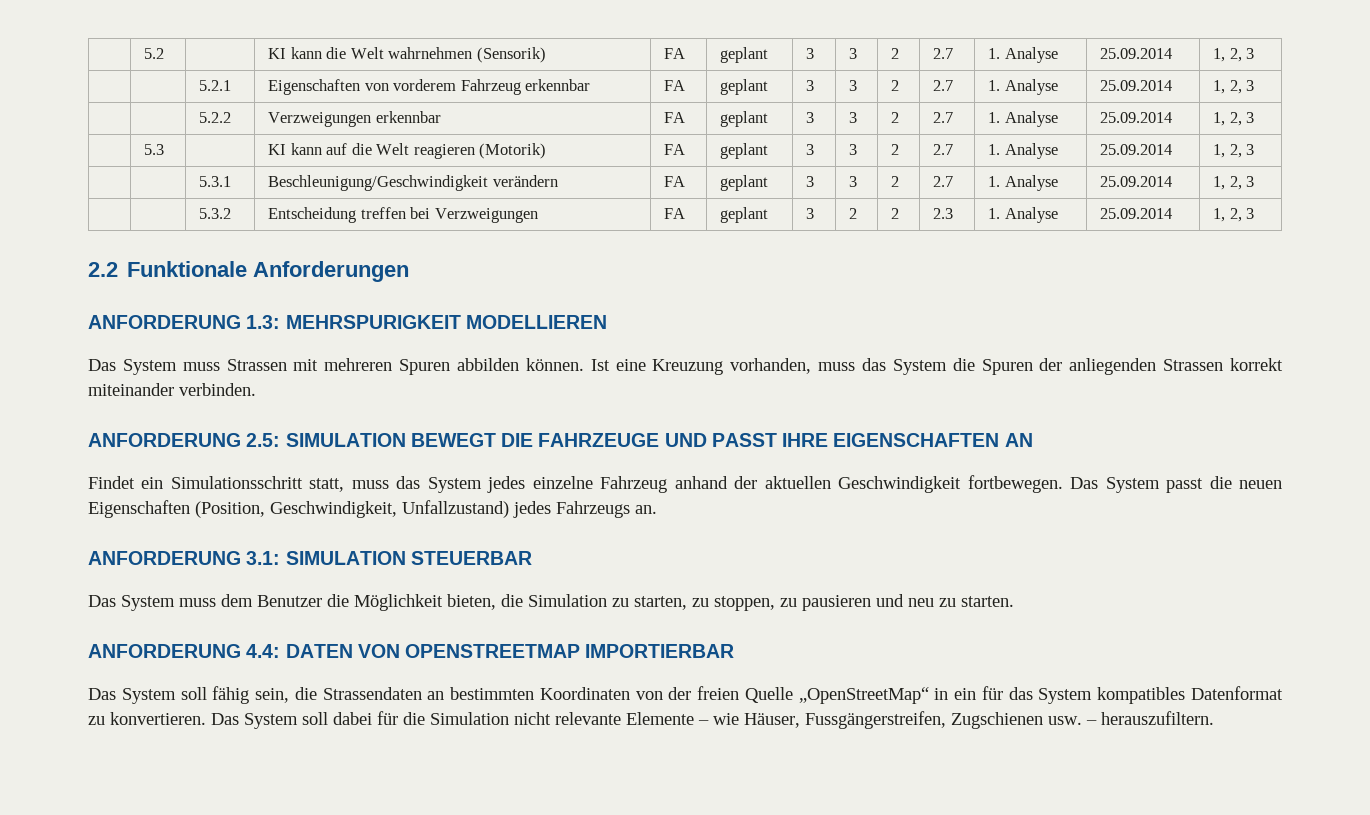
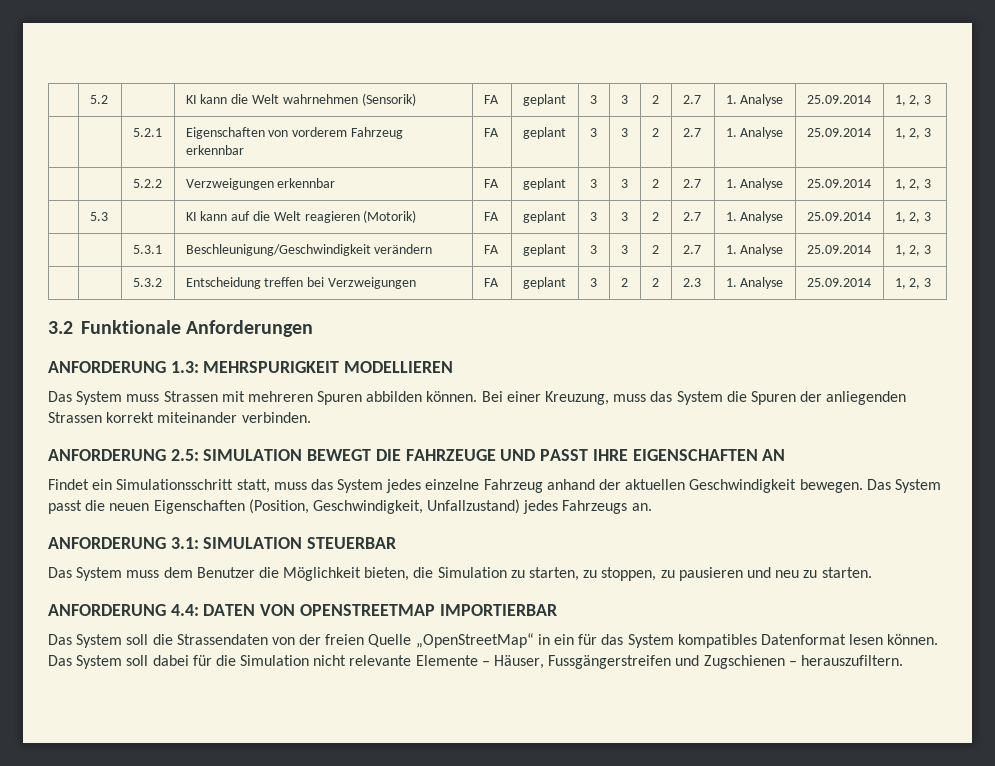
- 2.2 Funktionale Anforderungen
+ 3.2 Funktionale Anforderungen
- Ist eine Kreuzung vorhanden, muss das System die Spuren der anliegenden Strassen korrekt miteinander verbinden.
+ Bei einer Kreuzung, muss das System die Spuren der anliegenden Strassen korrekt miteinander verbinden.
- Findet ein Simulationsschritt statt, muss das System jedes einzelne Fahrzeug anhand der aktuellen Geschwindigkeit fortbewegen.
+ Findet ein Simulationsschritt statt, muss das System jedes einzelne Fahrzeug anhand der aktuellen Geschwindigkeit bewegen.
- Das System soll fähig sein, die Strassendaten an bestimmten Koordinaten von der freien Quelle „OpenStreetMap“ in ein für das System kompatibles Datenformat zu konvertieren.
+ Das System soll die Strassendaten von der freien Quelle „OpenStreetMap“ in ein für das System kompatibles Datenformat lesen können.
- Das System soll dabei für die Simulation nicht relevante Elemente – wie Häuser, Fussgängerstreifen, Zugschienen usw. – herauszufiltern.
+ Das System soll dabei für die Simulation nicht relevante Elemente – Häuser, Fussgängerstreifen und Zugschienen – herauszufiltern.

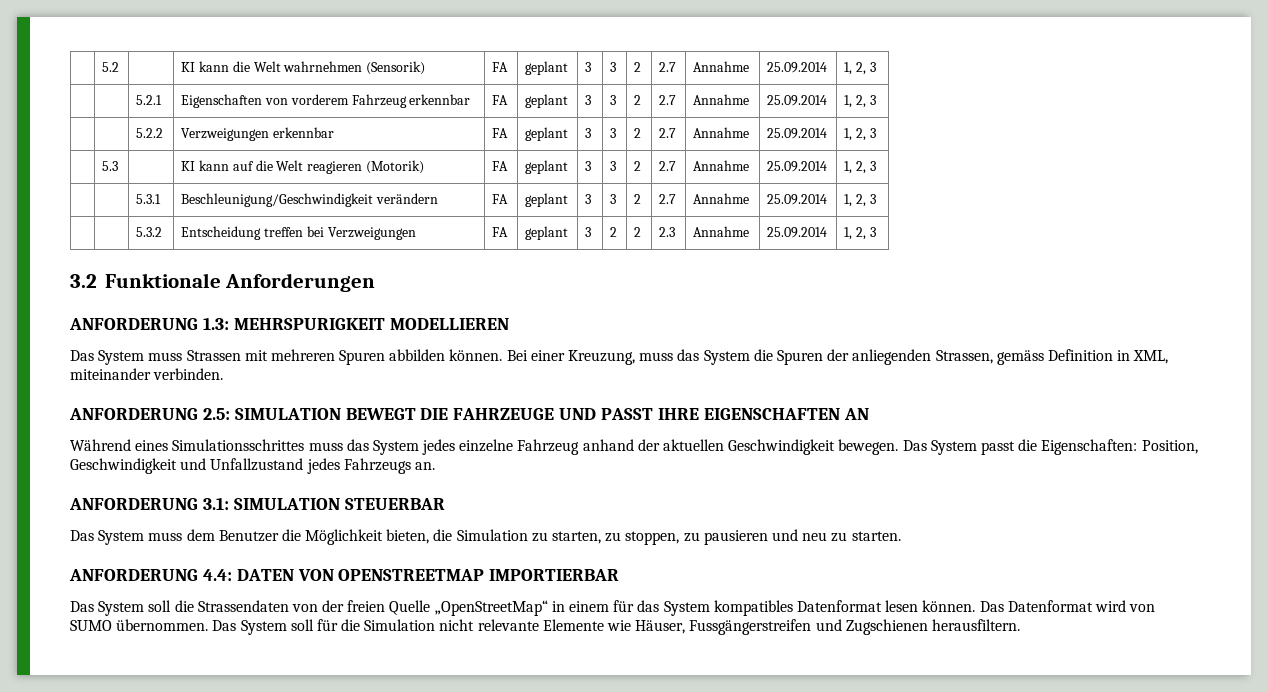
- | 5.2 | | KI kann die Welt wahrnehmen (Sensorik) | FA | geplant | 3 | 3 | 2 | 2.7 | 1. Analyse | 25.09.2014 | 1, 2, 3
+ | 5.2 | | KI kann die Welt wahrnehmen (Sensorik) | FA | geplant | 3 | 3 | 2 | 2.7 | Annahme | 25.09.2014 | 1, 2, 3
- | | 5.2.1 | Eigenschaften von vorderem Fahrzeug erkennbar | FA | geplant | 3 | 3 | 2 | 2.7 | 1. Analyse | 25.09.2014 | 1, 2, 3
+ | | 5.2.1 | Eigenschaften von vorderem Fahrzeug erkennbar | FA | geplant | 3 | 3 | 2 | 2.7 | Annahme | 25.09.2014 | 1, 2, 3
- | | 5.2.2 | Verzweigungen erkennbar | FA | geplant | 3 | 3 | 2 | 2.7 | 1. Analyse | 25.09.2014 | 1, 2, 3
+ | | 5.2.2 | Verzweigungen erkennbar | FA | geplant | 3 | 3 | 2 | 2.7 | Annahme | 25.09.2014 | 1, 2, 3
- | 5.3 | | KI kann auf die Welt reagieren (Motorik) | FA | geplant | 3 | 3 | 2 | 2.7 | 1. Analyse | 25.09.2014 | 1, 2, 3
+ | 5.3 | | KI kann auf die Welt reagieren (Motorik) | FA | geplant | 3 | 3 | 2 | 2.7 | Annahme | 25.09.2014 | 1, 2, 3
- | | 5.3.1 | Beschleunigung/Geschwindigkeit verändern | FA | geplant | 3 | 3 | 2 | 2.7 | 1. Analyse | 25.09.2014 | 1, 2, 3
+ | | 5.3.1 | Beschleunigung/Geschwindigkeit verändern | FA | geplant | 3 | 3 | 2 | 2.7 | Annahme | 25.09.2014 | 1, 2, 3
- | | 5.3.2 | Entscheidung treffen bei Verzweigungen | FA | geplant | 3 | 2 | 2 | 2.3 | 1. Analyse | 25.09.2014 | 1, 2, 3
+ | | 5.3.2 | Entscheidung treffen bei Verzweigungen | FA | geplant | 3 | 2 | 2 | 2.3 | Annahme | 25.09.2014 | 1, 2, 3
- Bei einer Kreuzung, muss das System die Spuren der anliegenden Strassen korrekt miteinander verbinden.
+ Bei einer Kreuzung, muss das System die Spuren der anliegenden Strassen, gemäss Definition in XML, miteinander verbinden.
- Findet ein Simulationsschritt statt, muss das System jedes einzelne Fahrzeug anhand der aktuellen Geschwindigkeit bewegen.
+ Während eines Simulationsschrittes muss das System jedes einzelne Fahrzeug anhand der aktuellen Geschwindigkeit bewegen.
- Das System passt die neuen Eigenschaften (Position, Geschwindigkeit, Unfallzustand) jedes Fahrzeugs an.
+ Das System passt die Eigenschaften: Position, Geschwindigkeit und Unfallzustand jedes Fahrzeugs an.
- Das System soll die Strassendaten von der freien Quelle „OpenStreetMap“ in ein für das System kompatibles Datenformat lesen können.
+ Das System soll die Strassendaten von der freien Quelle „OpenStreetMap“ in einem für das System kompatibles Datenformat lesen können.
- Das System soll dabei für die Simulation nicht relevante Elemente – Häuser, Fussgängerstreifen und Zugschienen – herauszufiltern.
+ Das Datenformat wird von SUMO übernommen. Das System soll für die Simulation nicht relevante Elemente wie Häuser, Fussgängerstreifen und Zugschienen herausfiltern.

